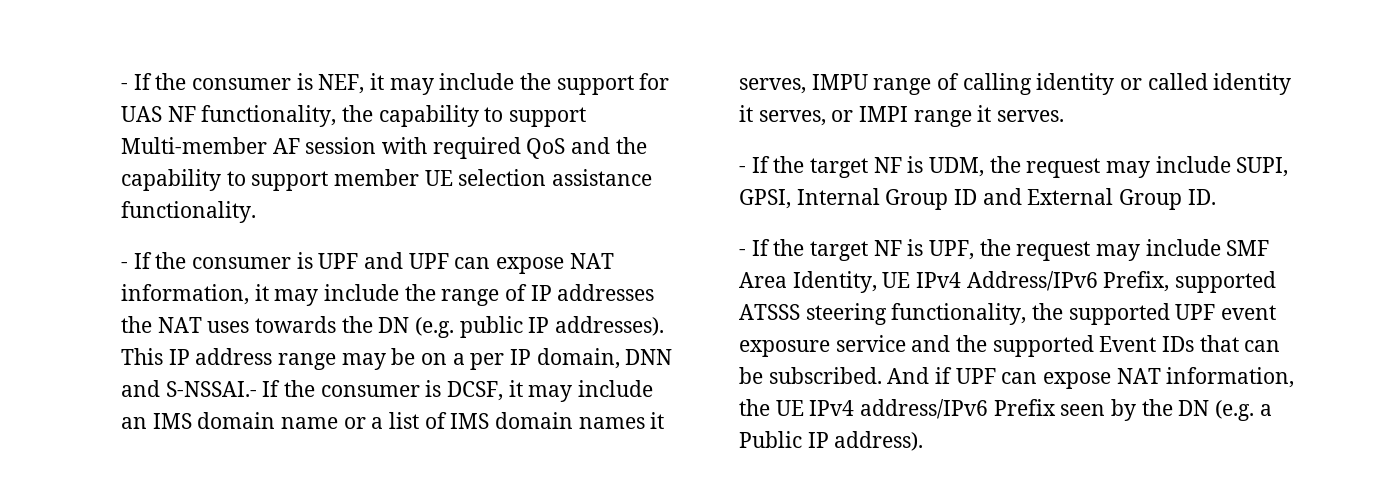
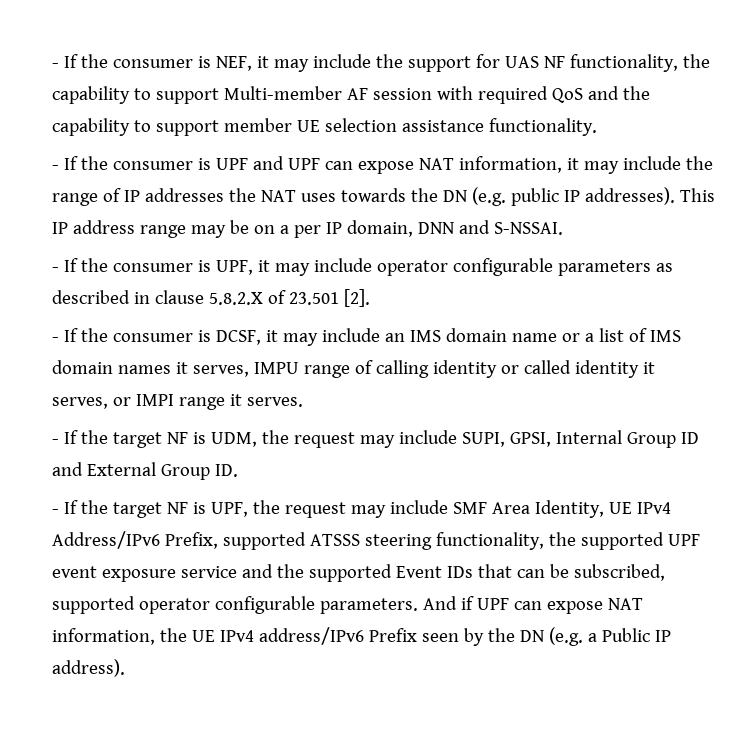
- This IP address range may be on a per IP domain, DNN and S-NSSAI.- If the consumer is DCSF, it may include an IMS domain name or a list of IMS domain names it serves, IMPU range of calling identity or called identity it serves, or IMPI range it serves.
+ This IP address range may be on a per IP domain, DNN and S-NSSAI.
+ - If the consumer is UPF, it may include operator configurable parameters as described in clause 5.8.2.X of 23.501 [2].
+ - If the consumer is DCSF, it may include an IMS domain name or a list of IMS domain names it serves, IMPU range of calling identity or called identity it serves, or IMPI range it serves.
- - If the target NF is UPF, the request may include SMF Area Identity, UE IPv4 Address/IPv6 Prefix, supported ATSSS steering functionality, the supported UPF event exposure service and the supported Event IDs that can be subscribed.
+ - If the target NF is UPF, the request may include SMF Area Identity, UE IPv4 Address/IPv6 Prefix, supported ATSSS steering functionality, the supported UPF event exposure service and the supported Event IDs that can be subscribed, supported operator configurable parameters.

